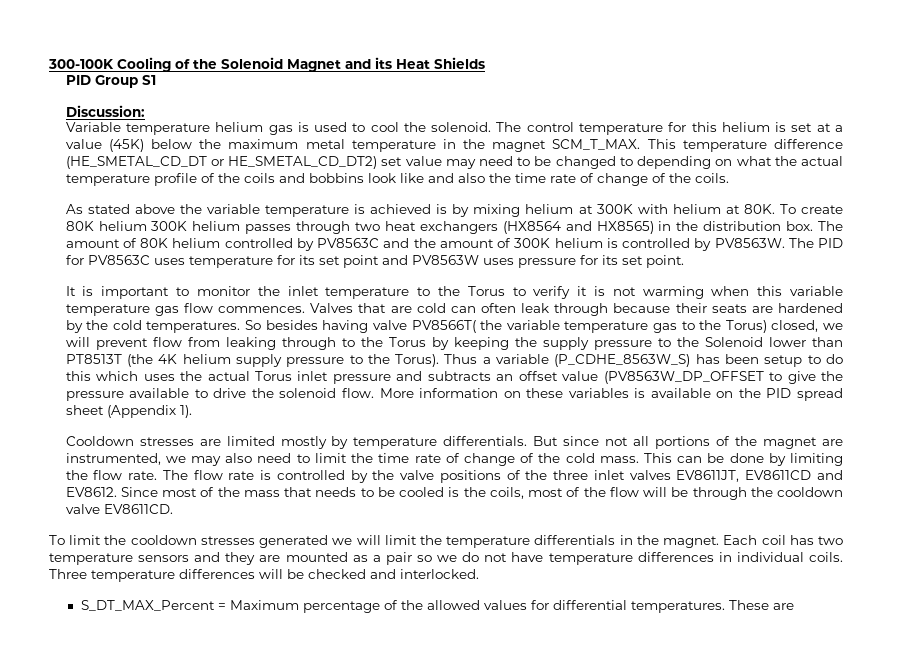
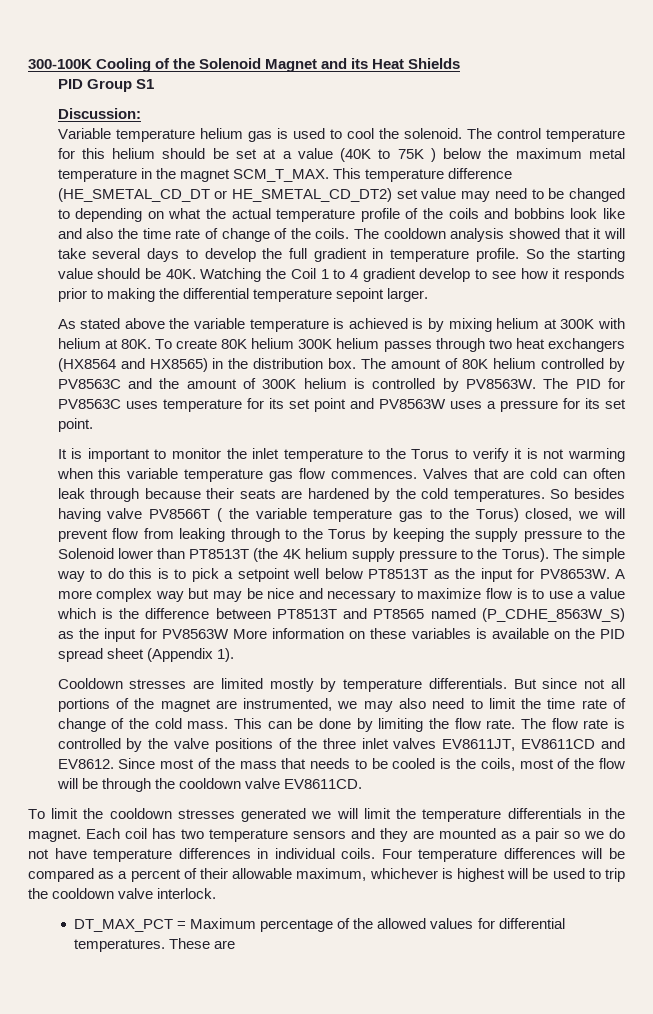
- The control temperature for this helium is set at a value (45K) below the maximum metal temperature in the magnet SCM_T_MAX.
+ The control temperature for this helium should be set at a value (40K to 75K ) below the maximum metal temperature in the magnet SCM_T_MAX.
+ The cooldown analysis showed that it will take several days to develop the full gradient in temperature profile. So the starting value should be 40K. Watching the Coil 1 to 4 gradient develop to see how it responds prior to making the differential temperature sepoint larger.
- The PID for PV8563C uses temperature for its set point and PV8563W uses pressure for its set point.
+ The PID for PV8563C uses temperature for its set point and PV8563W uses a pressure for its set point.
- So besides having valve PV8566T( the variable temperature gas to the Torus) closed, we will prevent flow from leaking through to the Torus by keeping the supply pressure to the Solenoid lower than PT8513T (the 4K helium supply pressure to the Torus).
+ So besides having valve PV8566T ( the variable temperature gas to the Torus) closed, we will prevent flow from leaking through to the Torus by keeping the supply pressure to the Solenoid lower than PT8513T (the 4K helium supply pressure to the Torus).
- Thus a variable (P_CDHE_8563W_S) has been setup to do this which uses the actual Torus inlet pressure and subtracts an offset value (PV8563W_DP_OFFSET to give the pressure available to drive the solenoid flow. More information on these variables is available on the PID spread sheet (Appendix 1).
+ The simple way to do this is to pick a setpoint well below PT8513T as the input for PV8653W. A more complex way but may be nice and necessary to maximize flow is to use a value which is the difference between PT8513T and PT8565 named (P_CDHE_8563W_S) as the input for PV8563W More information on these variables is available on the PID spread sheet (Appendix 1).
- Three temperature differences will be checked and interlocked.
- S_DT_MAX_Percent = Maximum percentage of the allowed values for differential temperatures.
+ Four temperature differences will be compared as a percent of their allowable maximum, whichever is highest will be used to trip the cooldown valve interlock.
+ DT_MAX_PCT = Maximum percentage of the allowed values for differential temperatures.

